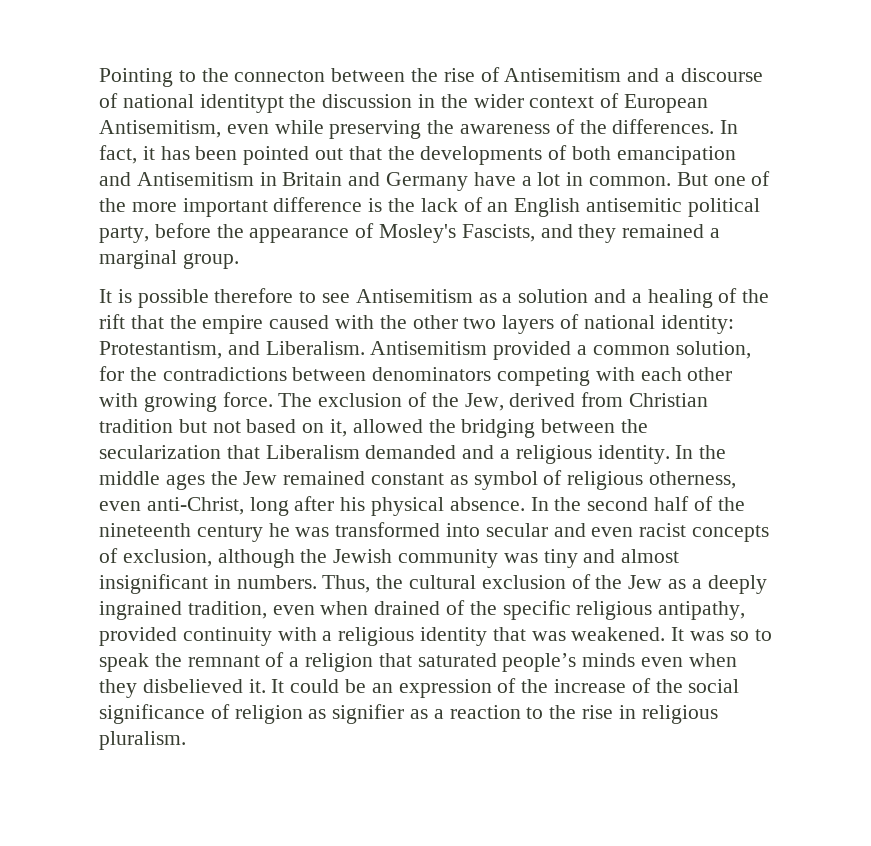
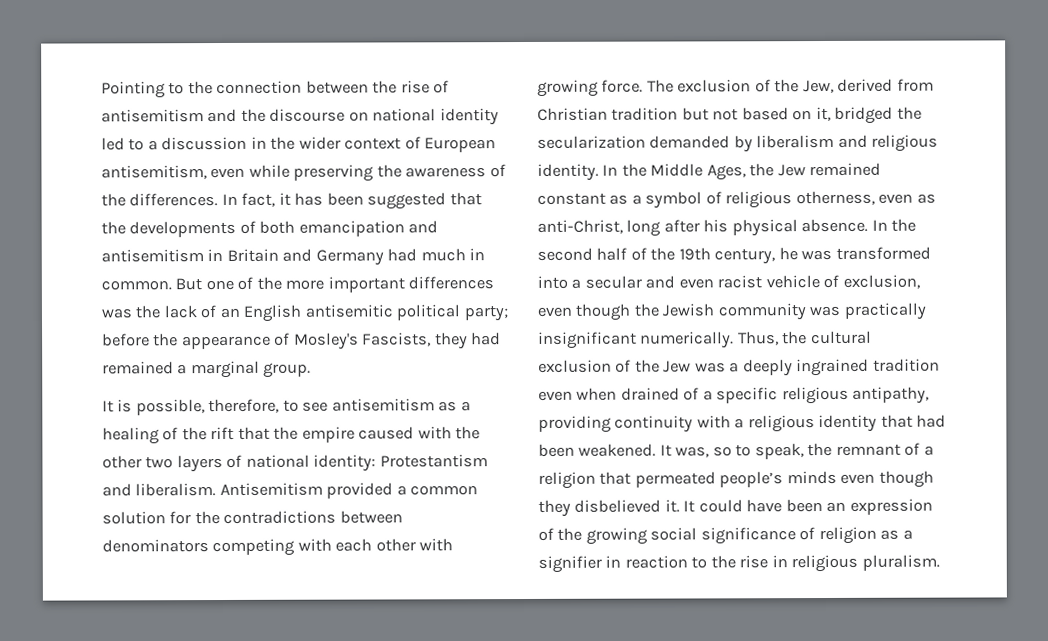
- Pointing to the connecton between the rise of Antisemitism and a discourse of national identitypt the discussion in the wider context of European Antisemitism, even while preserving the awareness of the differences.
+ Pointing to the connection between the rise of antisemitism and the discourse on national identity led to a discussion in the wider context of European antisemitism, even while preserving the awareness of the differences.
- In fact, it has been pointed out that the developments of both emancipation and Antisemitism in Britain and Germany have a lot in common.
+ In fact, it has been suggested that the developments of both emancipation and antisemitism in Britain and Germany had much in common.
- But one of the more important difference is the lack of an English antisemitic political party, before the appearance of Mosley's Fascists, and they remained a marginal group.
+ But one of the more important differences was the lack of an English antisemitic political party; before the appearance of Mosley's Fascists, they had remained a marginal group.
- It is possible therefore to see Antisemitism as a solution and a healing of the rift that the empire caused with the other two layers of national identity: Protestantism, and Liberalism.
+ It is possible, therefore, to see antisemitism as a healing of the rift that the empire caused with the other two layers of national identity: Protestantism and liberalism.
- Antisemitism provided a common solution, for the contradictions between denominators competing with each other with growing force.
+ Antisemitism provided a common solution for the contradictions between denominators competing with each other with growing force.
- The exclusion of the Jew, derived from Christian tradition but not based on it, allowed the bridging between the secularization that Liberalism demanded and a religious identity.
+ The exclusion of the Jew, derived from Christian tradition but not based on it, bridged the secularization demanded by liberalism and religious identity.
- In the middle ages the Jew remained constant as symbol of religious otherness, even anti-Christ, long after his physical absence.
+ In the Middle Ages, the Jew remained constant as a symbol of religious otherness, even as anti-Christ, long after his physical absence.
- In the second half of the nineteenth century he was transformed into secular and even racist concepts of exclusion, although the Jewish community was tiny and almost insignificant in numbers.
+ In the second half of the 19th century, he was transformed into a secular and even racist vehicle of exclusion, even though the Jewish community was practically insignificant numerically.
- Thus, the cultural exclusion of the Jew as a deeply ingrained tradition, even when drained of the specific religious antipathy, provided continuity with a religious identity that was weakened.
+ Thus, the cultural exclusion of the Jew was a deeply ingrained tradition even when drained of a specific religious antipathy, providing continuity with a religious identity that had been weakened.
- It was so to speak the remnant of a religion that saturated people’s minds even when they disbelieved it.
+ It was, so to speak, the remnant of a religion that permeated people’s minds even though they disbelieved it.
- It could be an expression of the increase of the social significance of religion as signifier as a reaction to the rise in religious pluralism.
+ It could have been an expression of the growing social significance of religion as a signifier in reaction to the rise in religious pluralism.

